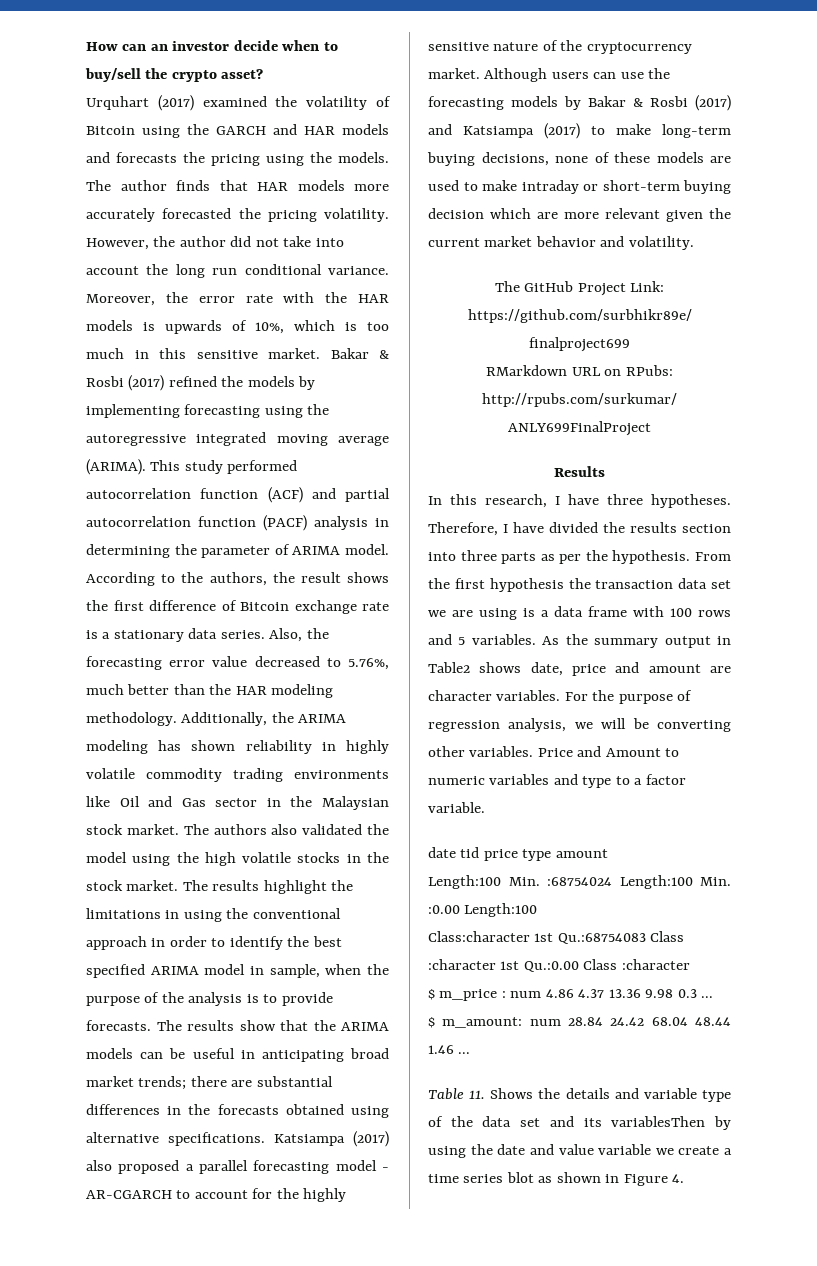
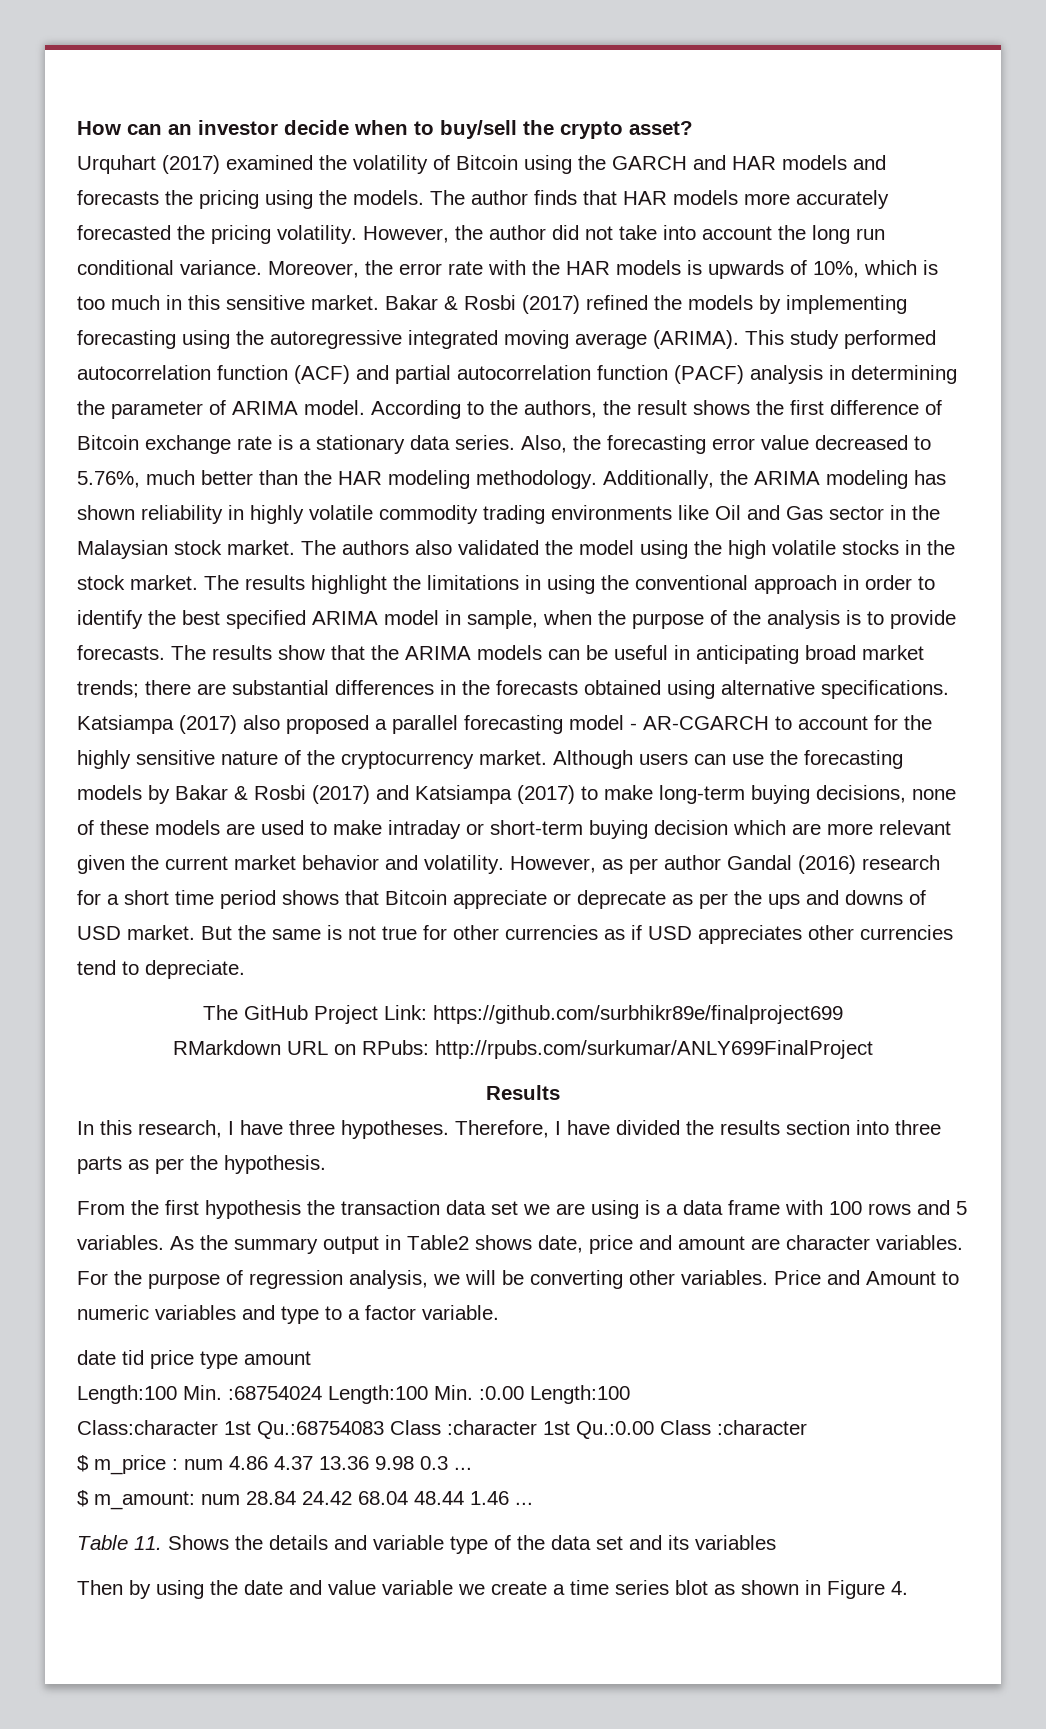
+ However, as per author Gandal (2016) research for a short time period shows that Bitcoin appreciate or deprecate as per the ups and downs of USD market. But the same is not true for other currencies as if USD appreciates other currencies tend to depreciate.
- Therefore, I have divided the results section into three parts as per the hypothesis. From the first hypothesis the transaction data set we are using is a data frame with 100 rows and 5 variables.
+ Therefore, I have divided the results section into three parts as per the hypothesis.
+ From the first hypothesis the transaction data set we are using is a data frame with 100 rows and 5 variables.
- Table 11. Shows the details and variable type of the data set and its variablesThen by using the date and value variable we create a time series blot as shown in Figure 4.
+ Table 11. Shows the details and variable type of the data set and its variables
+ Then by using the date and value variable we create a time series blot as shown in Figure 4.

